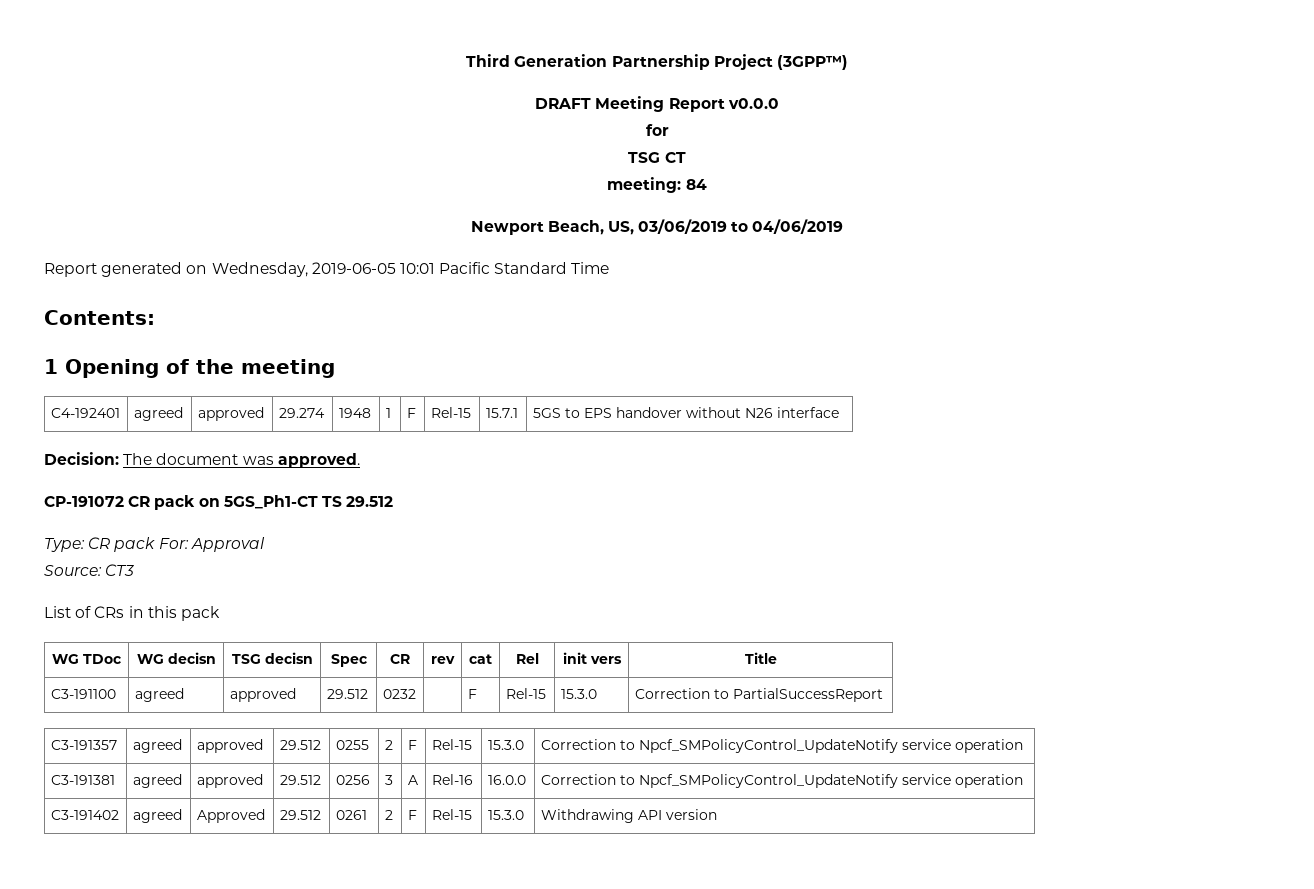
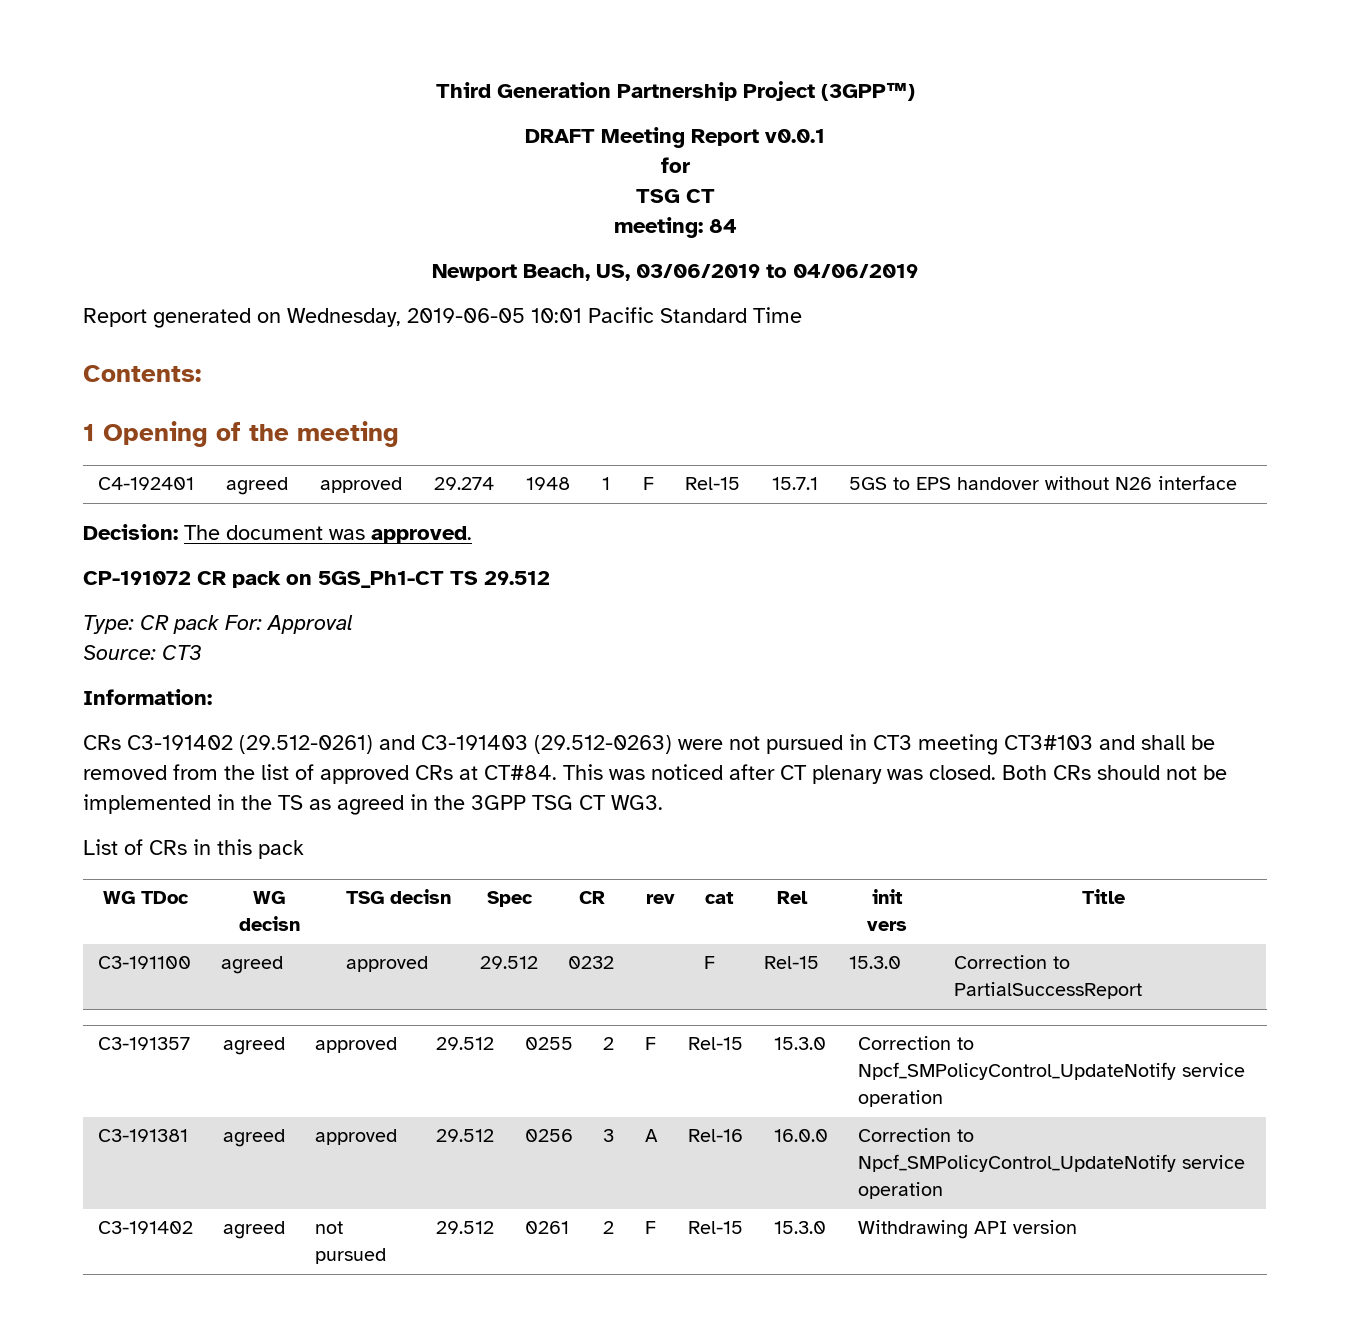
- DRAFT Meeting Report v0.0.0
+ DRAFT Meeting Report v0.0.1
+ Information:
+ CRs C3-191402 (29.512-0261) and C3-191403 (29.512-0263) were not pursued in CT3 meeting CT3#103 and shall be removed from the list of approved CRs at CT#84. This was noticed after CT plenary was closed. Both CRs should not be implemented in the TS as agreed in the 3GPP TSG CT WG3.
- C3-191402 | agreed | Approved | 29.512 | 0261 | 2 | F | Rel-15 | 15.3.0 | Withdrawing API version
+ C3-191402 | agreed | not pursued | 29.512 | 0261 | 2 | F | Rel-15 | 15.3.0 | Withdrawing API version

